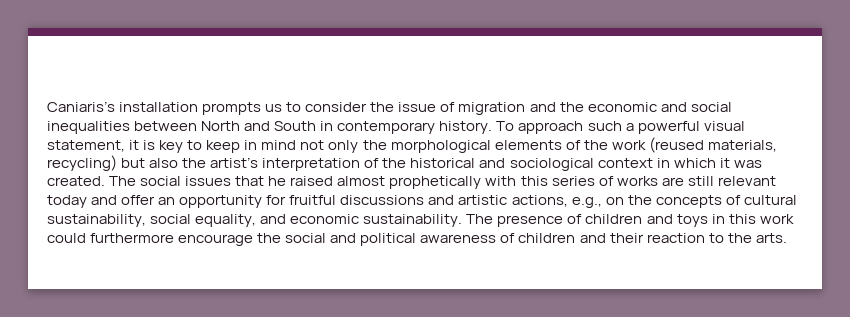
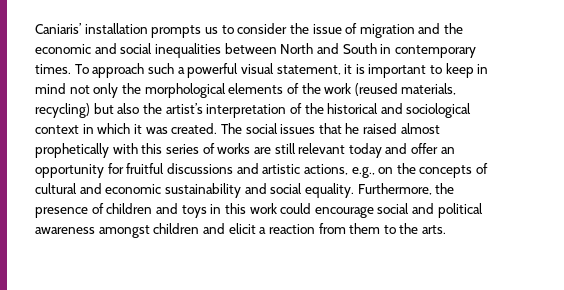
- Caniaris’s installation prompts us to consider the issue of migration and the economic and social inequalities between North and South in contemporary history.
+ Caniaris’ installation prompts us to consider the issue of migration and the economic and social inequalities between North and South in contemporary times.
- To approach such a powerful visual statement, it is key to keep in mind not only the morphological elements of the work (reused materials, recycling) but also the artist’s interpretation of the historical and sociological context in which it was created.
+ To approach such a powerful visual statement, it is important to keep in mind not only the morphological elements of the work (reused materials, recycling) but also the artist’s interpretation of the historical and sociological context in which it was created.
- The social issues that he raised almost prophetically with this series of works are still relevant today and offer an opportunity for fruitful discussions and artistic actions, e.g., on the concepts of cultural sustainability, social equality, and economic sustainability. The presence of children and toys in this work could furthermore encourage the social and political awareness of children and their reaction to the arts.
+ The social issues that he raised almost prophetically with this series of works are still relevant today and offer an opportunity for fruitful discussions and artistic actions, e.g., on the concepts of cultural and economic sustainability and social equality. Furthermore, the presence of children and toys in this work could encourage social and political awareness amongst children and elicit a reaction from them to the arts.

